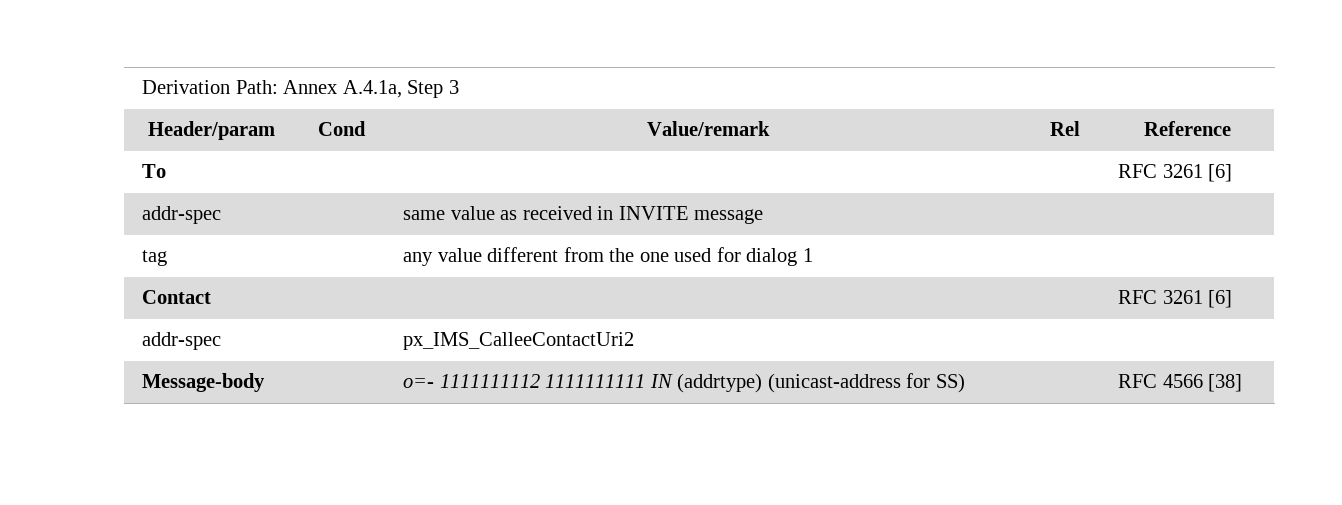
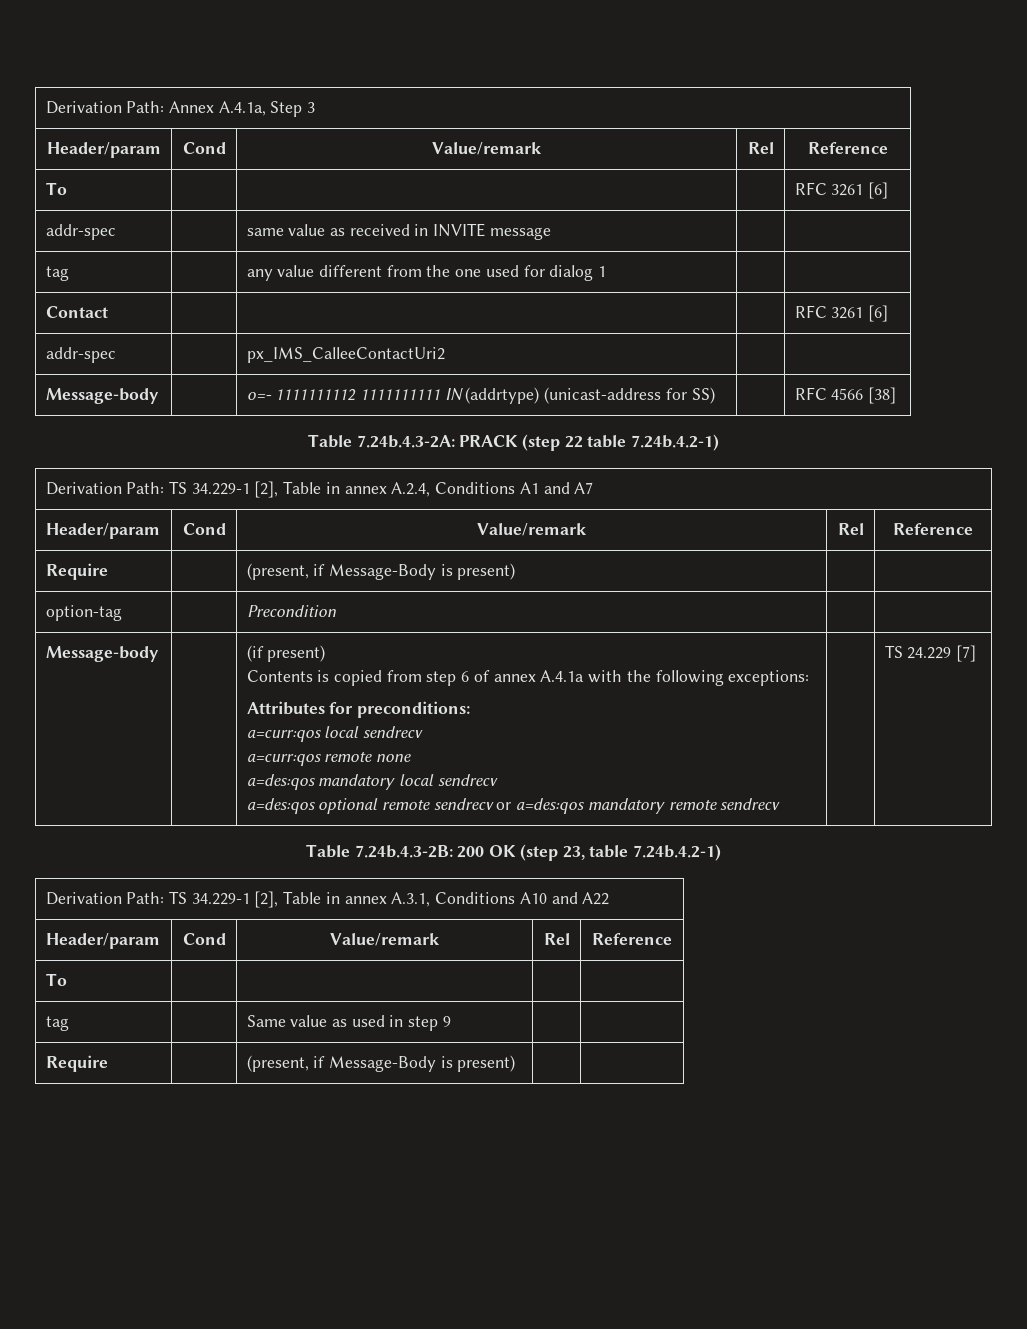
+ Table 7.24b.4.3-2A: PRACK (step 22 table 7.24b.4.2-1)
+ Derivation Path: TS 34.229-1 [2], Table in annex A.2.4, Conditions A1 and A7
+ Header/param | Cond | Value/remark | Rel | Reference
+ Require | | (present, if Message-Body is present) | |
+ option-tag | | Precondition | |
+ Message-body | | (if present)
+ Contents is copied from step 6 of annex A.4.1a with the following exceptions:
+ Attributes for preconditions:
+ a=curr:qos local sendrecv
+ a=curr:qos remote none
+ a=des:qos mandatory local sendrecv
+ a=des:qos optional remote sendrecv or a=des:qos mandatory remote sendrecv | | TS 24.229 [7]
+ Table 7.24b.4.3-2B: 200 OK (step 23, table 7.24b.4.2-1)
+ Derivation Path: TS 34.229-1 [2], Table in annex A.3.1, Conditions A10 and A22
+ Header/param | Cond | Value/remark | Rel | Reference
+ To | | | |
+ tag | | Same value as used in step 9 | |
+ Require | | (present, if Message-Body is present) | |

